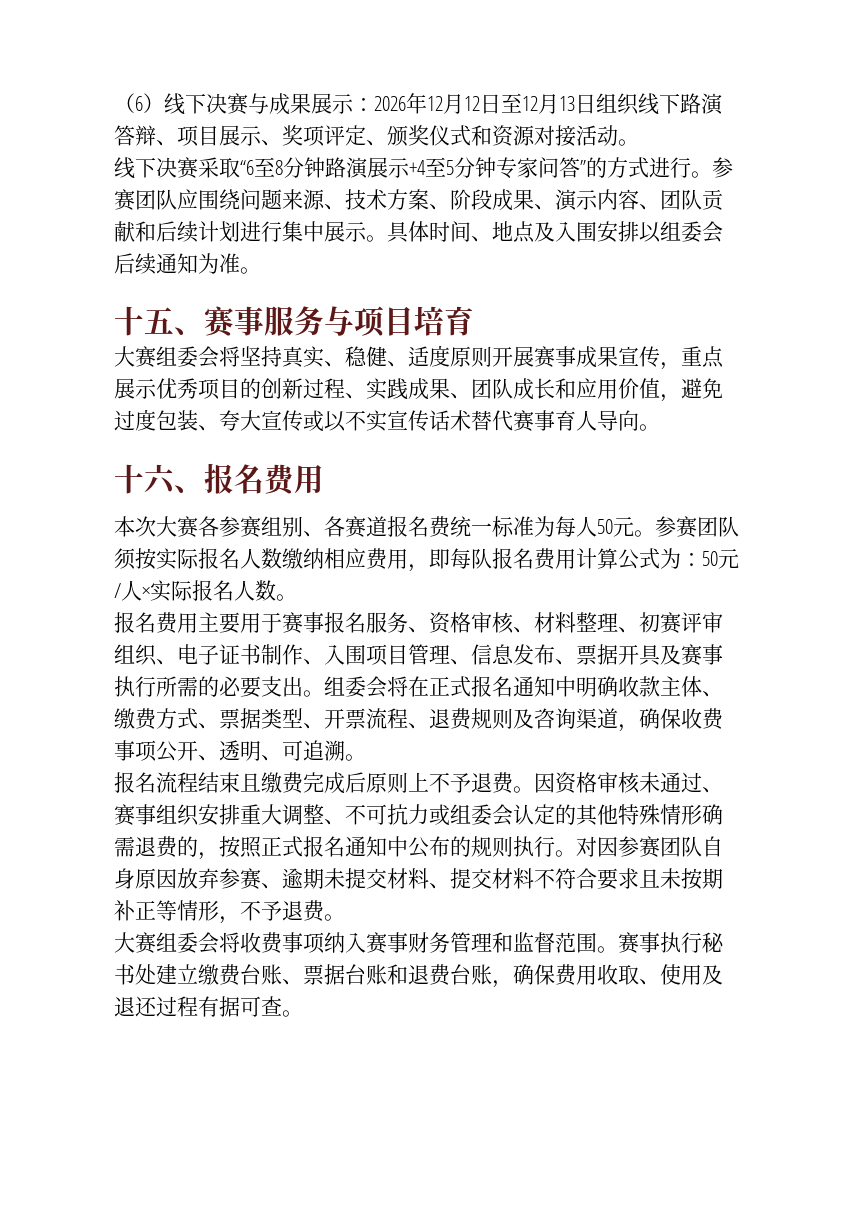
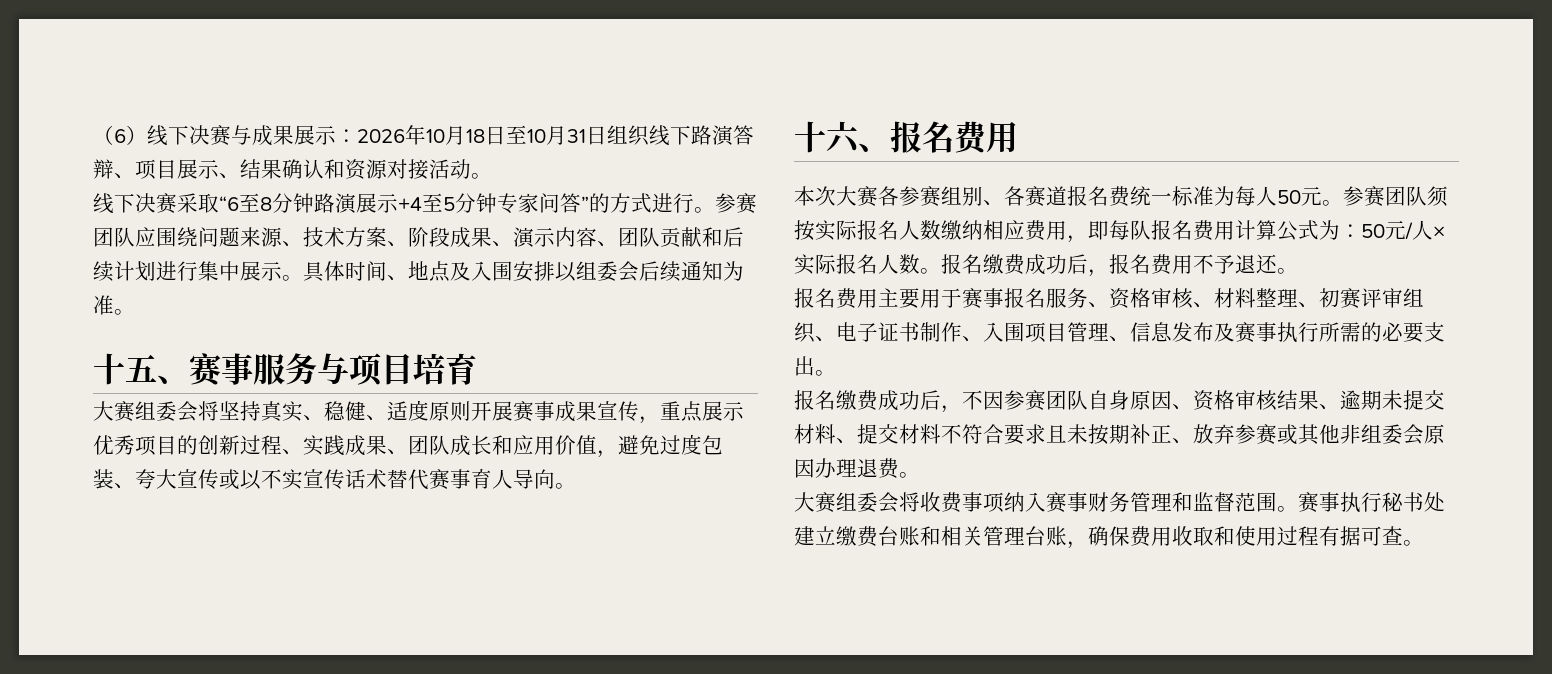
- （6）线下决赛与成果展示：2026年12月12日至12月13日组织线下路演答辩、项目展示、奖项评定、颁奖仪式和资源对接活动。
+ （6）线下决赛与成果展示：2026年10月18日至10月31日组织线下路演答辩、项目展示、结果确认和资源对接活动。
+ 报名缴费成功后，报名费用不予退还。
- 报名费用主要用于赛事报名服务、资格审核、材料整理、初赛评审组织、电子证书制作、入围项目管理、信息发布、票据开具及赛事执行所需的必要支出。组委会将在正式报名通知中明确收款主体、缴费方式、票据类型、开票流程、退费规则及咨询渠道，确保收费事项公开、透明、可追溯。
- 报名流程结束且缴费完成后原则上不予退费。因资格审核未通过、赛事组织安排重大调整、不可抗力或组委会认定的其他特殊情形确需退费的，按照正式报名通知中公布的规则执行。对因参赛团队自身原因放弃参赛、逾期未提交材料、提交材料不符合要求且未按期补正等情形，不予退费。
+ 报名费用主要用于赛事报名服务、资格审核、材料整理、初赛评审组织、电子证书制作、入围项目管理、信息发布及赛事执行所需的必要支出。
+ 报名缴费成功后，不因参赛团队自身原因、资格审核结果、逾期未提交材料、提交材料不符合要求且未按期补正、放弃参赛或其他非组委会原因办理退费。
- 赛事执行秘书处建立缴费台账、票据台账和退费台账，确保费用收取、使用及退还过程有据可查。
+ 赛事执行秘书处建立缴费台账和相关管理台账，确保费用收取和使用过程有据可查。

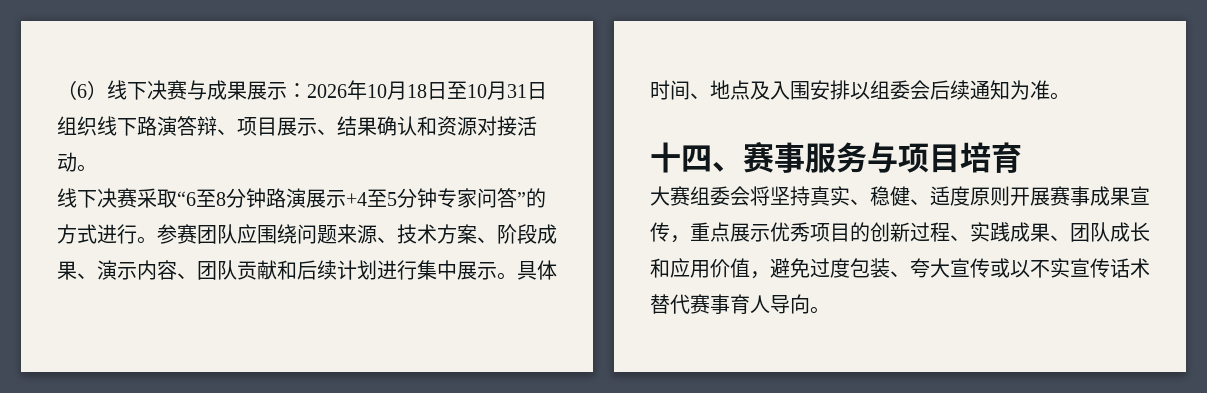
- 十五、赛事服务与项目培育
+ 十四、赛事服务与项目培育
- 十六、报名费用
- 本次大赛各参赛组别、各赛道报名费统一标准为每人50元。参赛团队须按实际报名人数缴纳相应费用，即每队报名费用计算公式为：50元/人×实际报名人数。报名缴费成功后，报名费用不予退还。
- 报名费用主要用于赛事报名服务、资格审核、材料整理、初赛评审组织、电子证书制作、入围项目管理、信息发布及赛事执行所需的必要支出。
- 报名缴费成功后，不因参赛团队自身原因、资格审核结果、逾期未提交材料、提交材料不符合要求且未按期补正、放弃参赛或其他非组委会原因办理退费。
- 大赛组委会将收费事项纳入赛事财务管理和监督范围。赛事执行秘书处建立缴费台账和相关管理台账，确保费用收取和使用过程有据可查。

